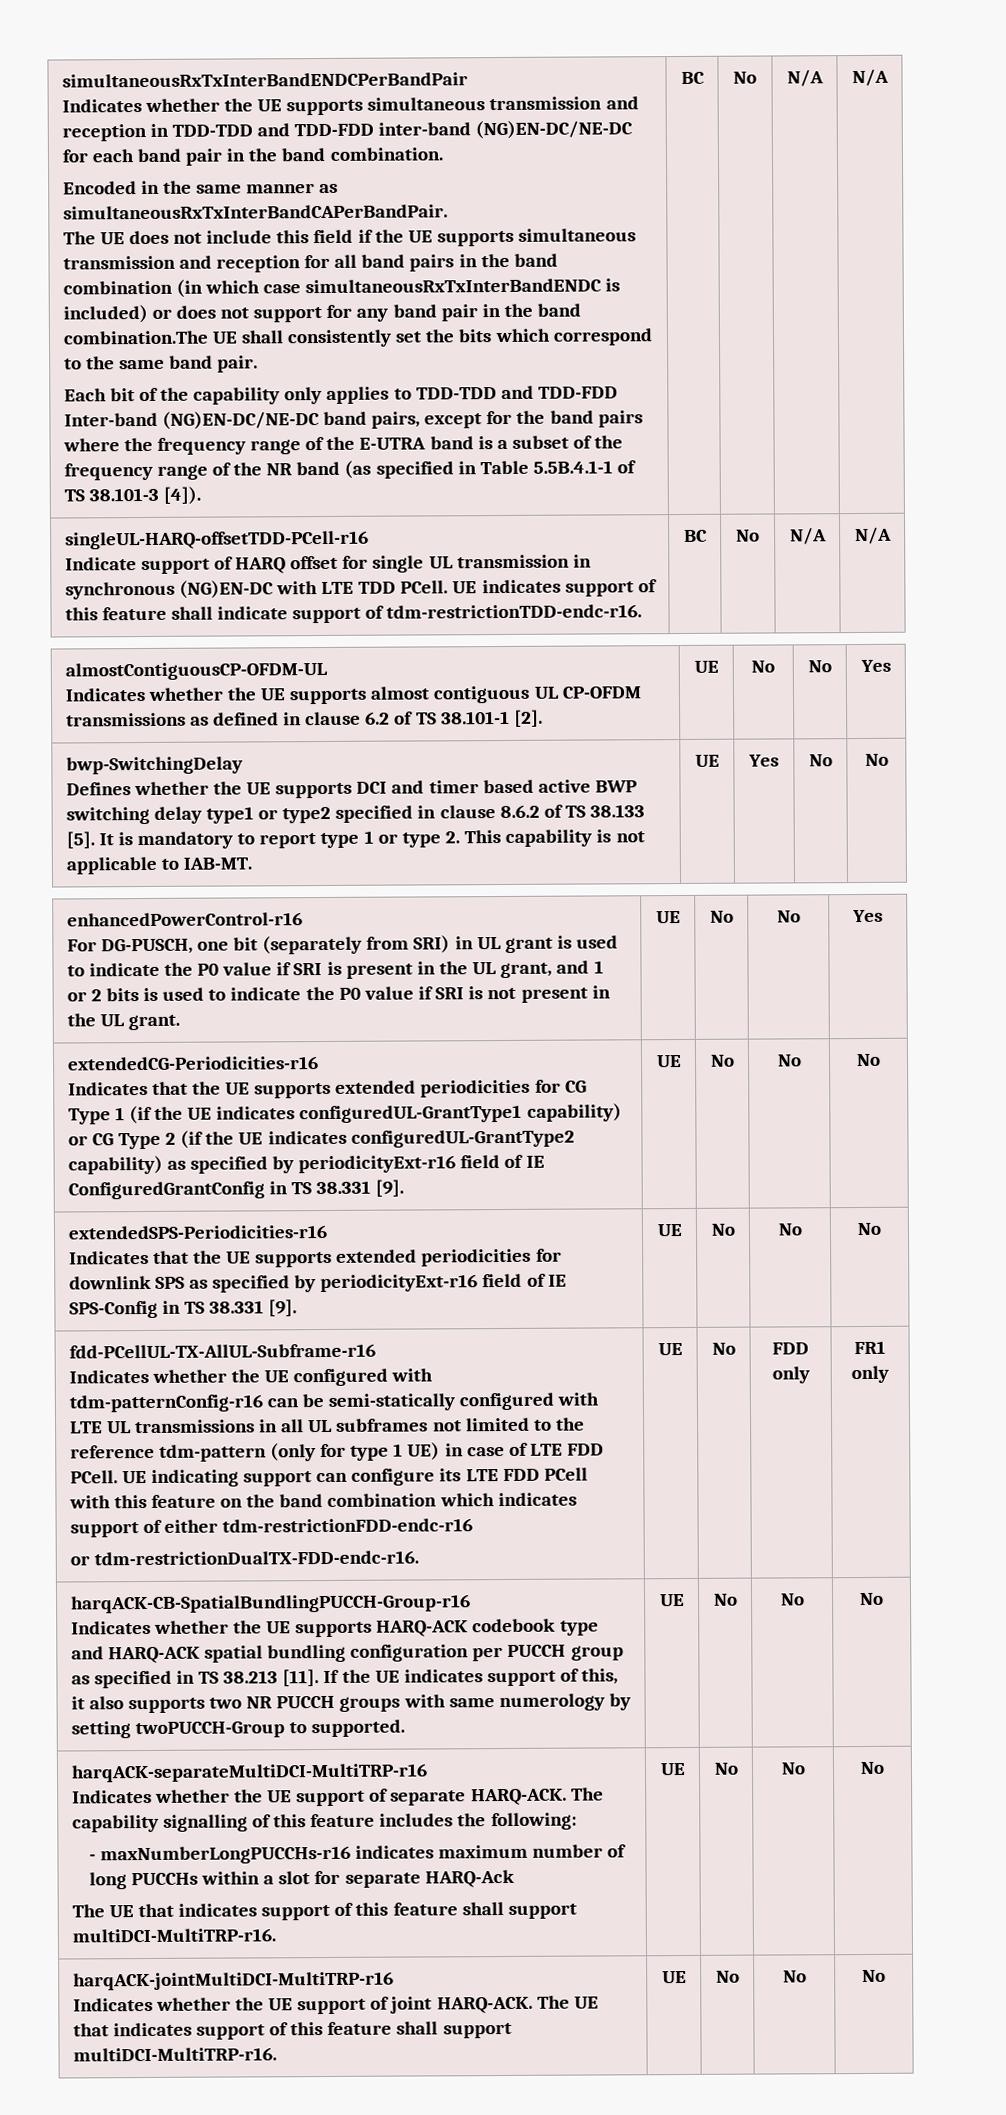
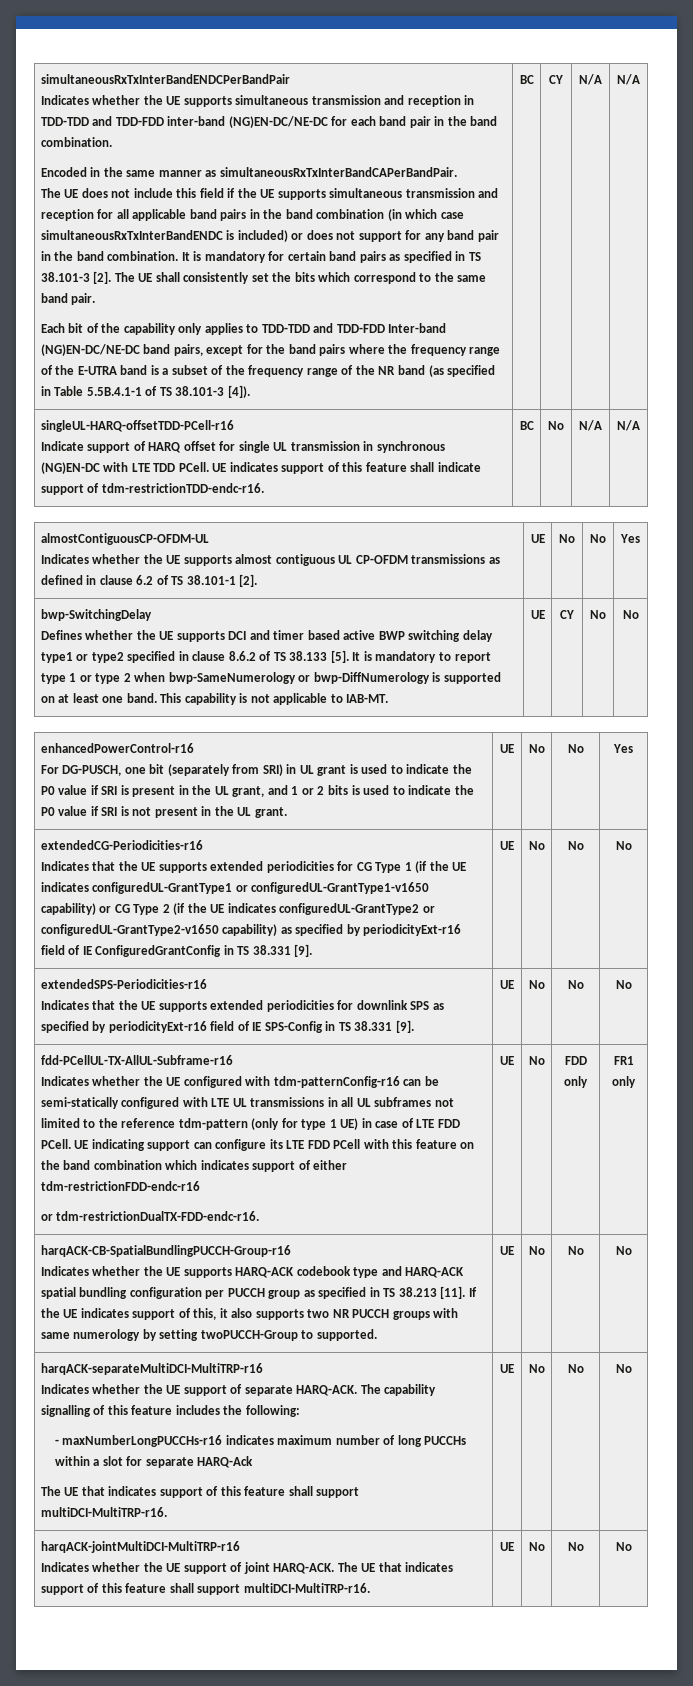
- The UE does not include this field if the UE supports simultaneous transmission and reception for all band pairs in the band combination (in which case simultaneousRxTxInterBandENDC is included) or does not support for any band pair in the band combination.The UE shall consistently set the bits which correspond to the same band pair.
+ The UE does not include this field if the UE supports simultaneous transmission and reception for all applicable band pairs in the band combination (in which case simultaneousRxTxInterBandENDC is included) or does not support for any band pair in the band combination. It is mandatory for certain band pairs as specified in TS 38.101-3 [2]. The UE shall consistently set the bits which correspond to the same band pair.
- Each bit of the capability only applies to TDD-TDD and TDD-FDD Inter-band (NG)EN-DC/NE-DC band pairs, except for the band pairs where the frequency range of the E-UTRA band is a subset of the frequency range of the NR band (as specified in Table 5.5B.4.1-1 of TS 38.101-3 [4]). | BC | No
+ Each bit of the capability only applies to TDD-TDD and TDD-FDD Inter-band (NG)EN-DC/NE-DC band pairs, except for the band pairs where the frequency range of the E-UTRA band is a subset of the frequency range of the NR band (as specified in Table 5.5B.4.1-1 of TS 38.101-3 [4]). | BC | CY
- It is mandatory to report type 1 or type 2. This capability is not applicable to IAB-MT.
+ It is mandatory to report type 1 or type 2 when bwp-SameNumerology or bwp-DiffNumerology is supported on at least one band. This capability is not applicable to IAB-MT.
- UE | Yes
+ UE | CY
- Indicates that the UE supports extended periodicities for CG Type 1 (if the UE indicates configuredUL-GrantType1 capability) or CG Type 2 (if the UE indicates configuredUL-GrantType2 capability) as specified by periodicityExt-r16 field of IE ConfiguredGrantConfig in TS 38.331 [9].
+ Indicates that the UE supports extended periodicities for CG Type 1 (if the UE indicates configuredUL-GrantType1 or configuredUL-GrantType1-v1650 capability) or CG Type 2 (if the UE indicates configuredUL-GrantType2 or configuredUL-GrantType2-v1650 capability) as specified by periodicityExt-r16 field of IE ConfiguredGrantConfig in TS 38.331 [9].

